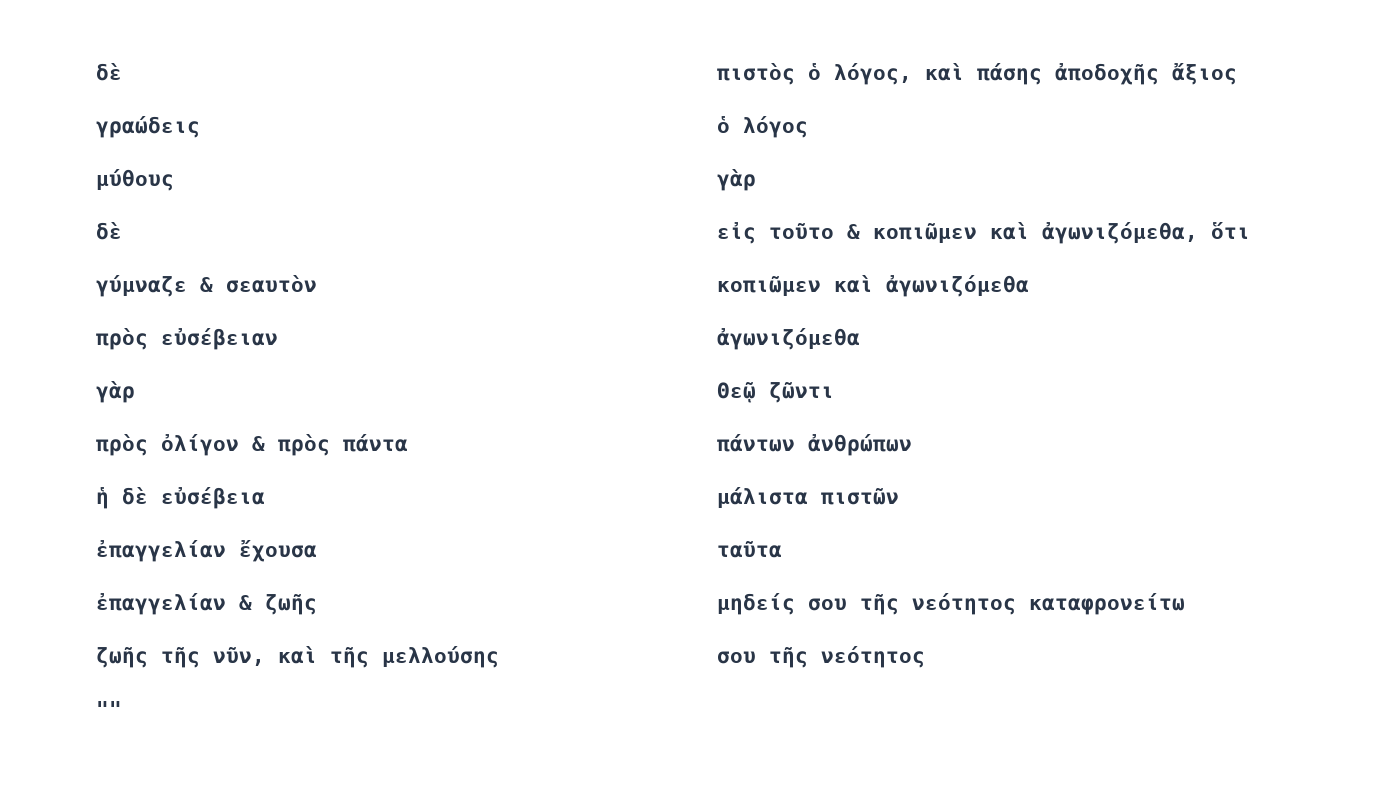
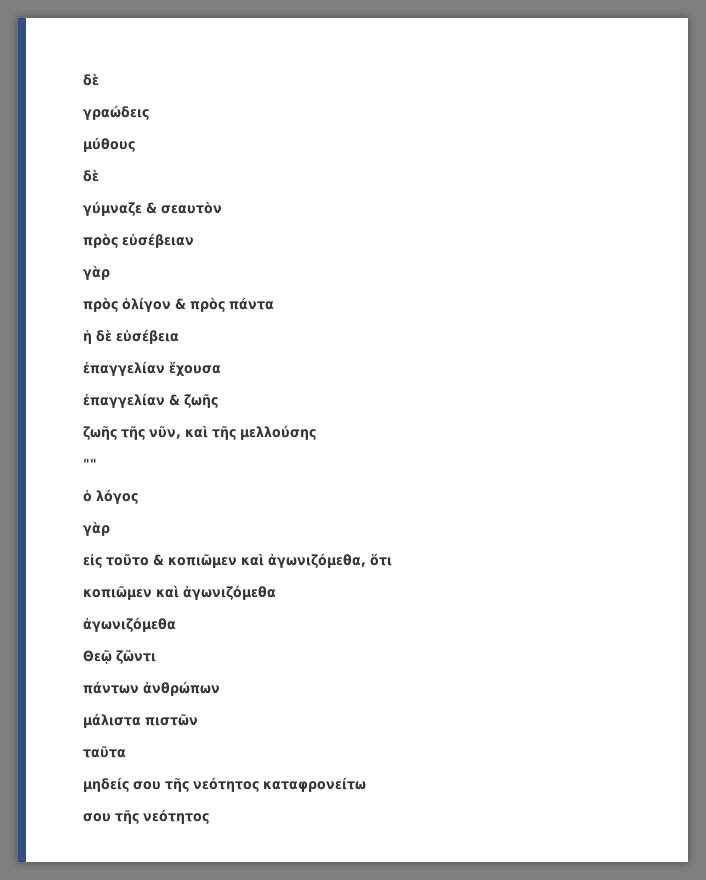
- πιστὸς ὁ λόγος, καὶ πάσης ἀποδοχῆς ἄξιος

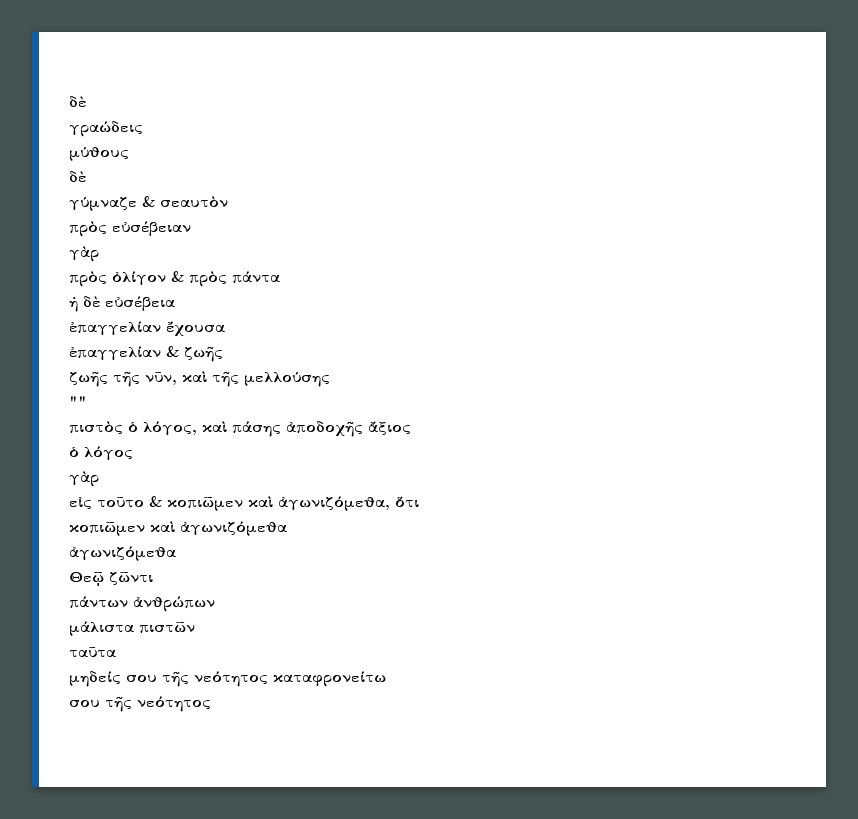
+ πιστὸς ὁ λόγος, καὶ πάσης ἀποδοχῆς ἄξιος

